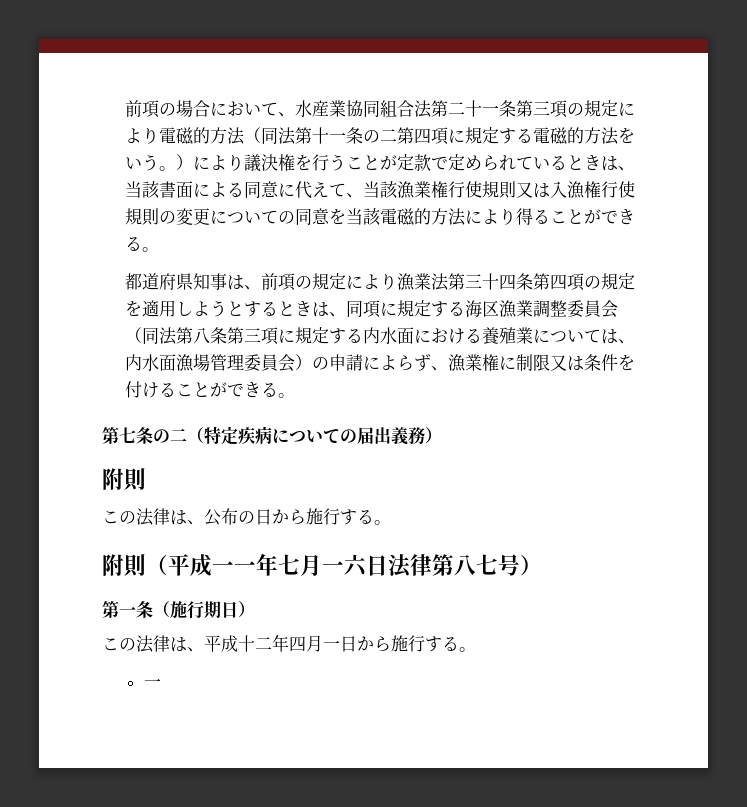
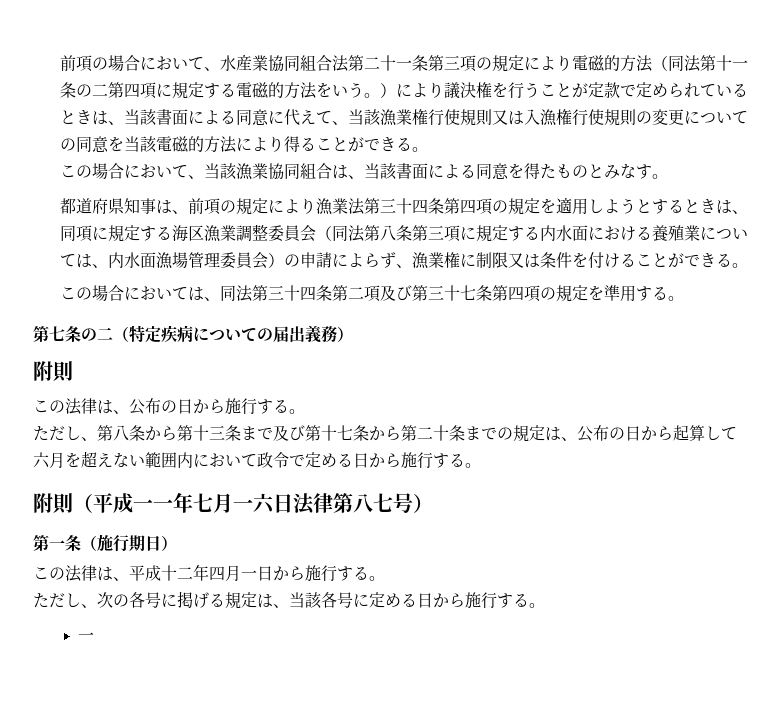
+ この場合において、当該漁業協同組合は、当該書面による同意を得たものとみなす。
+ この場合においては、同法第三十四条第二項及び第三十七条第四項の規定を準用する。
+ ただし、第八条から第十三条まで及び第十七条から第二十条までの規定は、公布の日から起算して六月を超えない範囲内において政令で定める日から施行する。
+ ただし、次の各号に掲げる規定は、当該各号に定める日から施行する。

